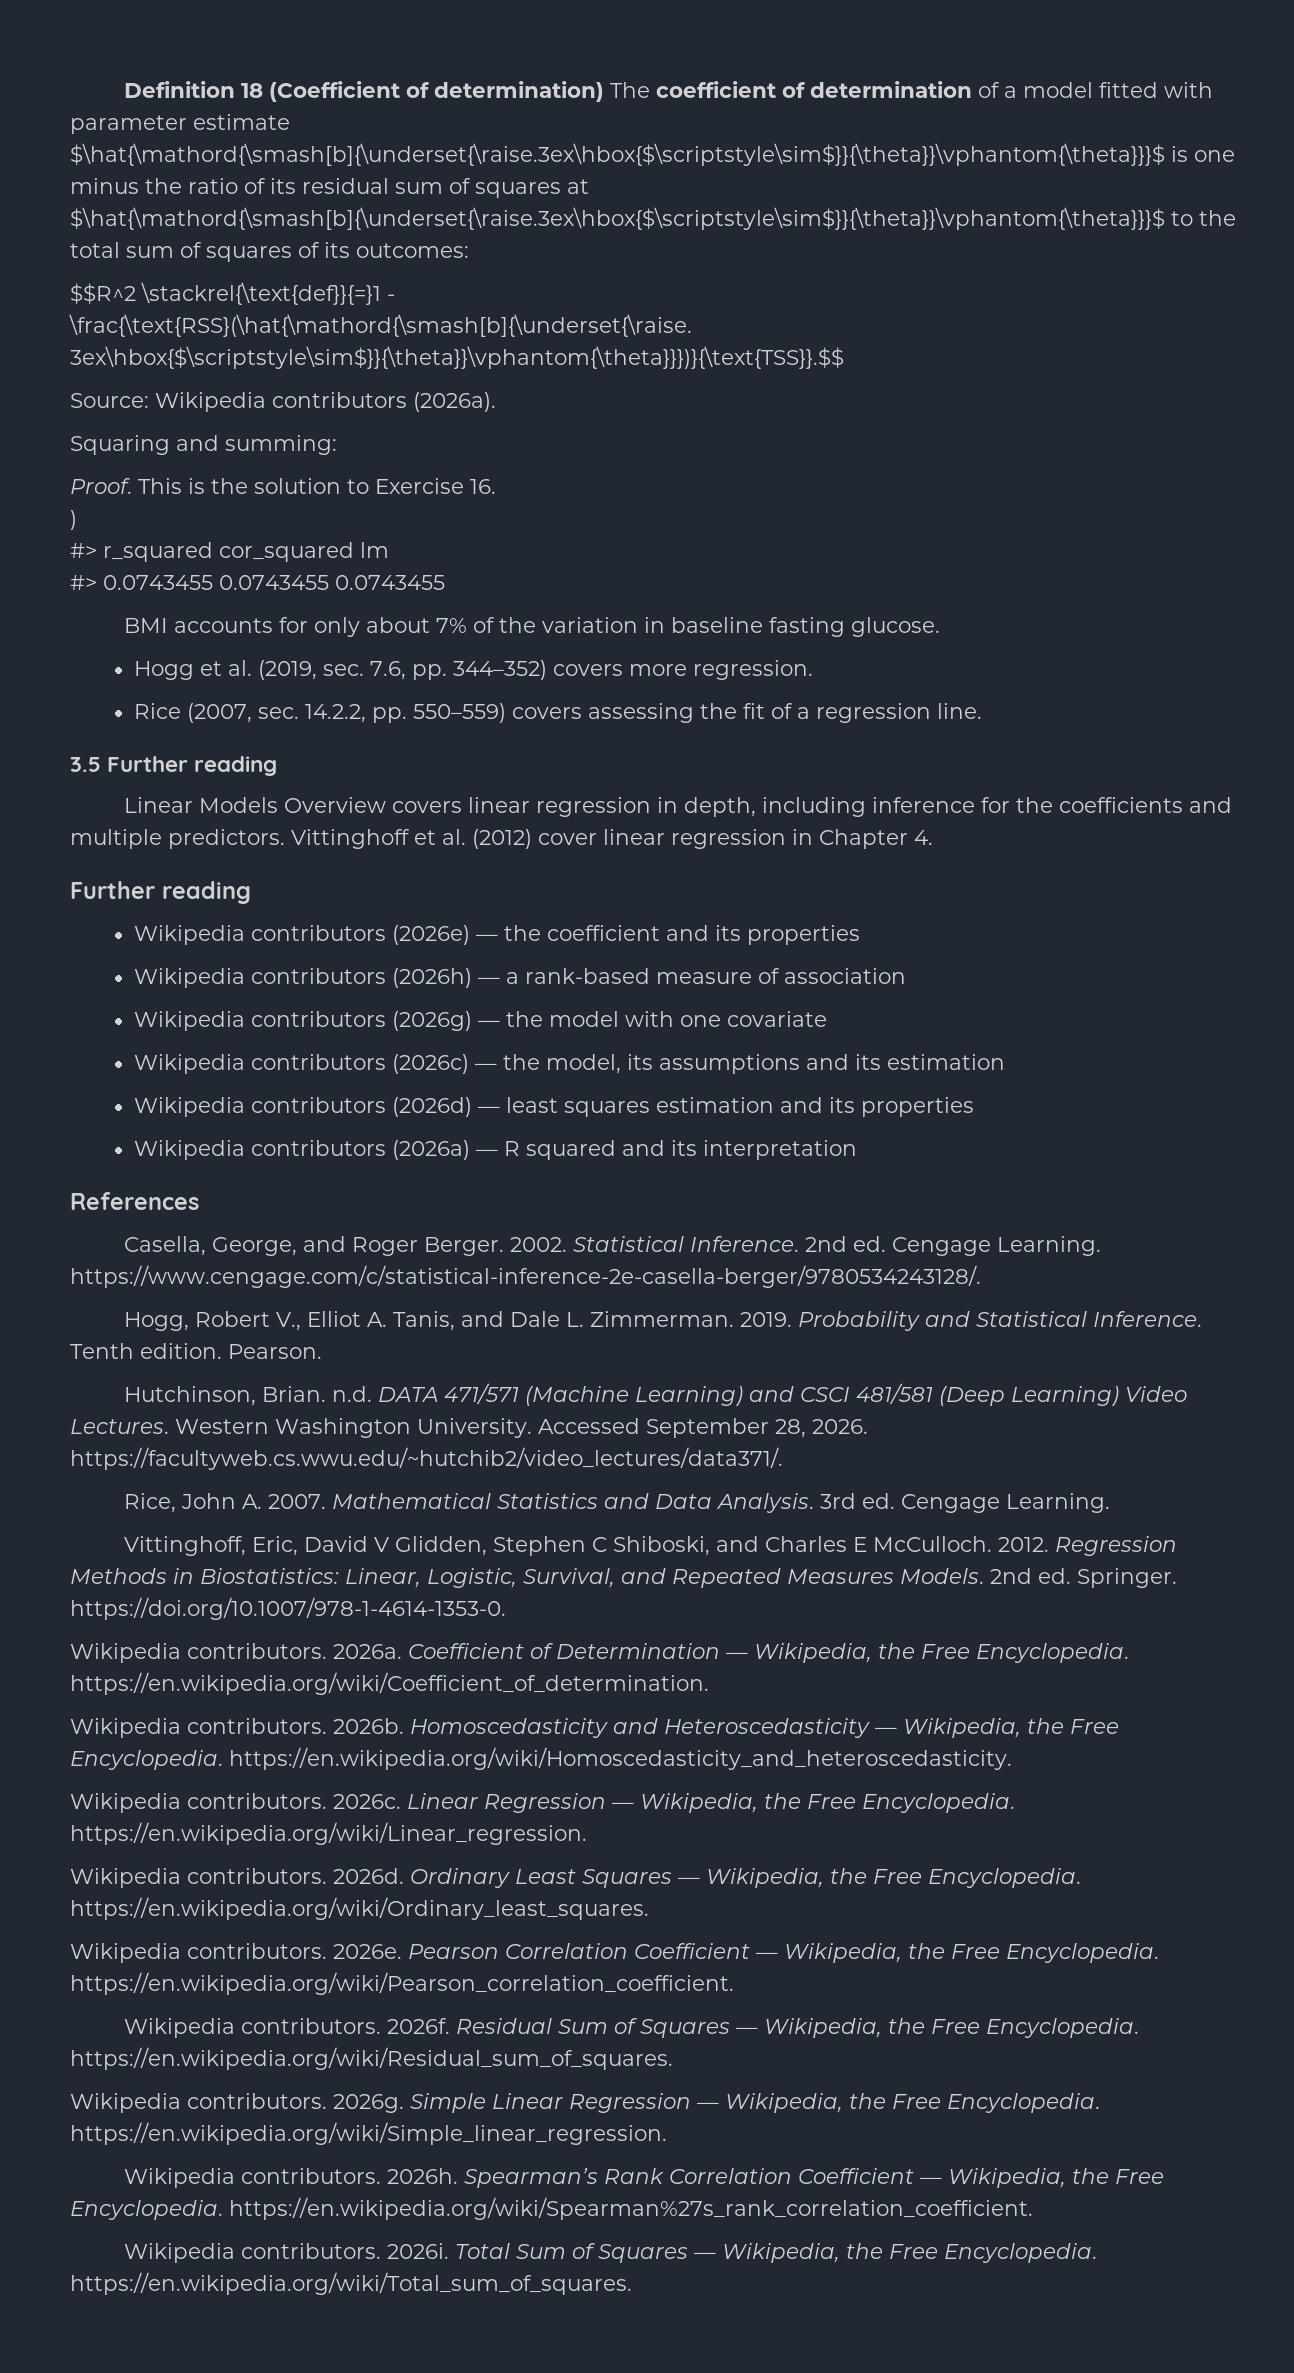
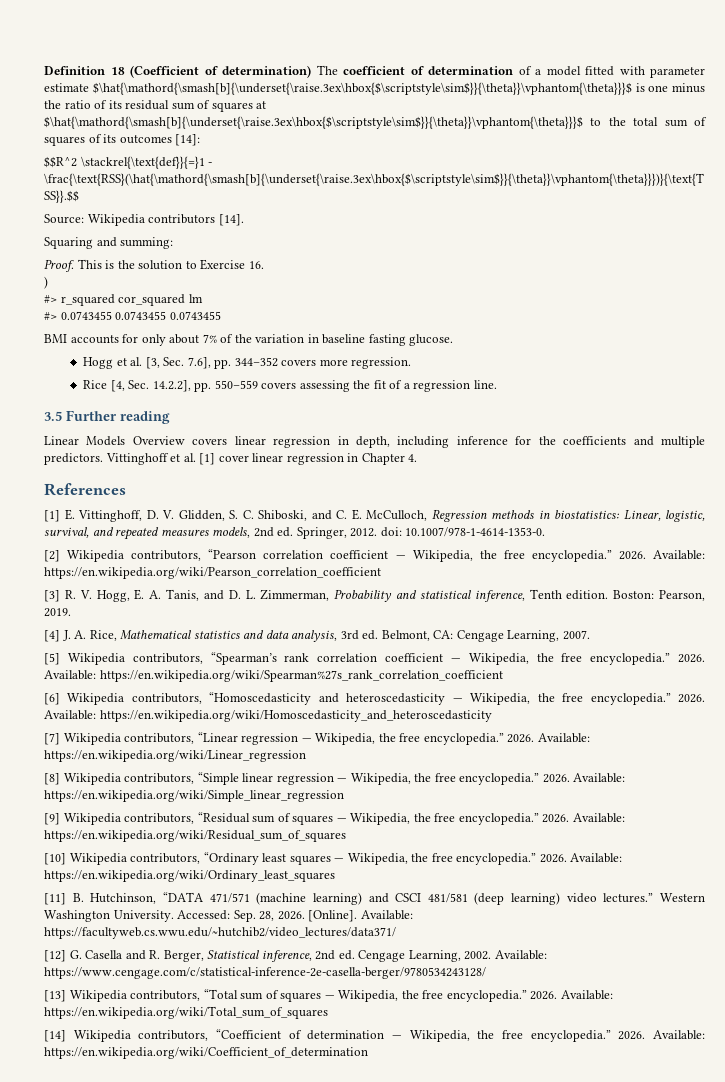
- Definition 18 (Coefficient of determination) The coefficient of determination of a model fitted with parameter estimate $\hat{\mathord{\smash[b]{\underset{\raise.3ex\hbox{$\scriptstyle\sim$}}{\theta}}\vphantom{\theta}}}$ is one minus the ratio of its residual sum of squares at $\hat{\mathord{\smash[b]{\underset{\raise.3ex\hbox{$\scriptstyle\sim$}}{\theta}}\vphantom{\theta}}}$ to the total sum of squares of its outcomes:
+ Definition 18 (Coefficient of determination) The coefficient of determination of a model fitted with parameter estimate $\hat{\mathord{\smash[b]{\underset{\raise.3ex\hbox{$\scriptstyle\sim$}}{\theta}}\vphantom{\theta}}}$ is one minus the ratio of its residual sum of squares at $\hat{\mathord{\smash[b]{\underset{\raise.3ex\hbox{$\scriptstyle\sim$}}{\theta}}\vphantom{\theta}}}$ to the total sum of squares of its outcomes [14]:
- Source: Wikipedia contributors (2026a).
+ Source: Wikipedia contributors [14].
- Hogg et al. (2019, sec. 7.6, pp. 344–352) covers more regression.
+ Hogg et al. [3, Sec. 7.6], pp. 344–352 covers more regression.
- Rice (2007, sec. 14.2.2, pp. 550–559) covers assessing the fit of a regression line.
+ Rice [4, Sec. 14.2.2], pp. 550–559 covers assessing the fit of a regression line.
- Vittinghoff et al. (2012) cover linear regression in Chapter 4.
- Further reading
- Wikipedia contributors (2026e) — the coefficient and its properties
- Wikipedia contributors (2026h) — a rank-based measure of association
- Wikipedia contributors (2026g) — the model with one covariate
- Wikipedia contributors (2026c) — the model, its assumptions and its estimation
- Wikipedia contributors (2026d) — least squares estimation and its properties
- Wikipedia contributors (2026a) — R squared and its interpretation
+ Vittinghoff et al. [1] cover linear regression in Chapter 4.
  References
- Casella, George, and Roger Berger. 2002. Statistical Inference. 2nd ed. Cengage Learning. https://www.cengage.com/c/statistical-inference-2e-casella-berger/9780534243128/.
- Hogg, Robert V., Elliot A. Tanis, and Dale L. Zimmerman. 2019. Probability and Statistical Inference. Tenth edition. Pearson.
- Hutchinson, Brian. n.d. DATA 471/571 (Machine Learning) and CSCI 481/581 (Deep Learning) Video Lectures. Western Washington University. Accessed September 28, 2026. https://facultyweb.cs.wwu.edu/~hutchib2/video_lectures/data371/.
- Rice, John A. 2007. Mathematical Statistics and Data Analysis. 3rd ed. Cengage Learning.
- Vittinghoff, Eric, David V Glidden, Stephen C Shiboski, and Charles E McCulloch. 2012. Regression Methods in Biostatistics: Linear, Logistic, Survival, and Repeated Measures Models. 2nd ed. Springer. https://doi.org/10.1007/978-1-4614-1353-0.
- Wikipedia contributors. 2026a. Coefficient of Determination — Wikipedia, the Free Encyclopedia. https://en.wikipedia.org/wiki/Coefficient_of_determination.
- Wikipedia contributors. 2026b. Homoscedasticity and Heteroscedasticity — Wikipedia, the Free Encyclopedia. https://en.wikipedia.org/wiki/Homoscedasticity_and_heteroscedasticity.
- Wikipedia contributors. 2026c. Linear Regression — Wikipedia, the Free Encyclopedia. https://en.wikipedia.org/wiki/Linear_regression.
- Wikipedia contributors. 2026d. Ordinary Least Squares — Wikipedia, the Free Encyclopedia. https://en.wikipedia.org/wiki/Ordinary_least_squares.
- Wikipedia contributors. 2026e. Pearson Correlation Coefficient — Wikipedia, the Free Encyclopedia. https://en.wikipedia.org/wiki/Pearson_correlation_coefficient.
- Wikipedia contributors. 2026f. Residual Sum of Squares — Wikipedia, the Free Encyclopedia. https://en.wikipedia.org/wiki/Residual_sum_of_squares.
- Wikipedia contributors. 2026g. Simple Linear Regression — Wikipedia, the Free Encyclopedia. https://en.wikipedia.org/wiki/Simple_linear_regression.
- Wikipedia contributors. 2026h. Spearman’s Rank Correlation Coefficient — Wikipedia, the Free Encyclopedia. https://en.wikipedia.org/wiki/Spearman%27s_rank_correlation_coefficient.
- Wikipedia contributors. 2026i. Total Sum of Squares — Wikipedia, the Free Encyclopedia. https://en.wikipedia.org/wiki/Total_sum_of_squares.
+ [1] E. Vittinghoff, D. V. Glidden, S. C. Shiboski, and C. E. McCulloch, Regression methods in biostatistics: Linear, logistic, survival, and repeated measures models, 2nd ed. Springer, 2012. doi: 10.1007/978-1-4614-1353-0.
+ [2] Wikipedia contributors, “Pearson correlation coefficient — Wikipedia, the free encyclopedia.” 2026. Available: https://en.wikipedia.org/wiki/Pearson_correlation_coefficient
+ [3] R. V. Hogg, E. A. Tanis, and D. L. Zimmerman, Probability and statistical inference, Tenth edition. Boston: Pearson, 2019.
+ [4] J. A. Rice, Mathematical statistics and data analysis, 3rd ed. Belmont, CA: Cengage Learning, 2007.
+ [5] Wikipedia contributors, “Spearman’s rank correlation coefficient — Wikipedia, the free encyclopedia.” 2026. Available: https://en.wikipedia.org/wiki/Spearman%27s_rank_correlation_coefficient
+ [6] Wikipedia contributors, “Homoscedasticity and heteroscedasticity — Wikipedia, the free encyclopedia.” 2026. Available: https://en.wikipedia.org/wiki/Homoscedasticity_and_heteroscedasticity
+ [7] Wikipedia contributors, “Linear regression — Wikipedia, the free encyclopedia.” 2026. Available: https://en.wikipedia.org/wiki/Linear_regression
+ [8] Wikipedia contributors, “Simple linear regression — Wikipedia, the free encyclopedia.” 2026. Available: https://en.wikipedia.org/wiki/Simple_linear_regression
+ [9] Wikipedia contributors, “Residual sum of squares — Wikipedia, the free encyclopedia.” 2026. Available: https://en.wikipedia.org/wiki/Residual_sum_of_squares
+ [10] Wikipedia contributors, “Ordinary least squares — Wikipedia, the free encyclopedia.” 2026. Available: https://en.wikipedia.org/wiki/Ordinary_least_squares
+ [11] B. Hutchinson, “DATA 471/571 (machine learning) and CSCI 481/581 (deep learning) video lectures.” Western Washington University. Accessed: Sep. 28, 2026. [Online]. Available: https://facultyweb.cs.wwu.edu/~hutchib2/video_lectures/data371/
+ [12] G. Casella and R. Berger, Statistical inference, 2nd ed. Cengage Learning, 2002. Available: https://www.cengage.com/c/statistical-inference-2e-casella-berger/9780534243128/
+ [13] Wikipedia contributors, “Total sum of squares — Wikipedia, the free encyclopedia.” 2026. Available: https://en.wikipedia.org/wiki/Total_sum_of_squares
+ [14] Wikipedia contributors, “Coefficient of determination — Wikipedia, the free encyclopedia.” 2026. Available: https://en.wikipedia.org/wiki/Coefficient_of_determination

